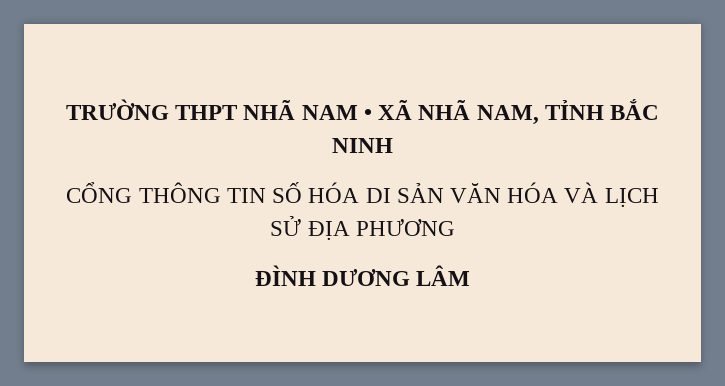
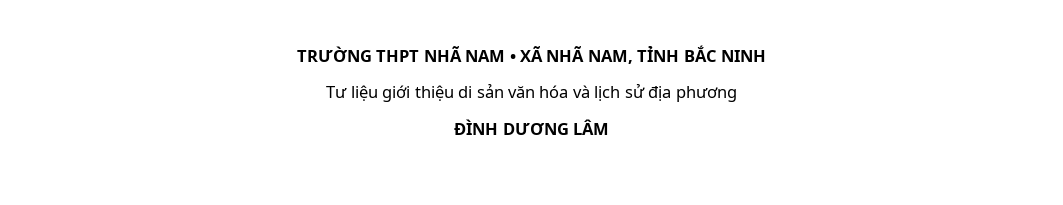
- CỔNG THÔNG TIN SỐ HÓA DI SẢN VĂN HÓA VÀ LỊCH SỬ ĐỊA PHƯƠNG
+ Tư liệu giới thiệu di sản văn hóa và lịch sử địa phương

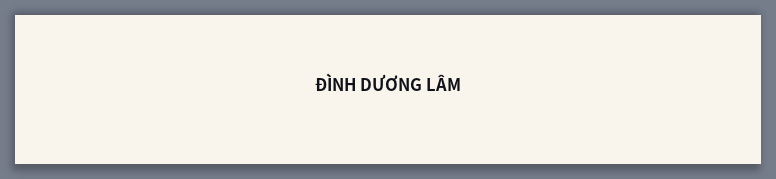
- TRƯỜNG THPT NHÃ NAM • XÃ NHÃ NAM, TỈNH BẮC NINH
- Tư liệu giới thiệu di sản văn hóa và lịch sử địa phương

